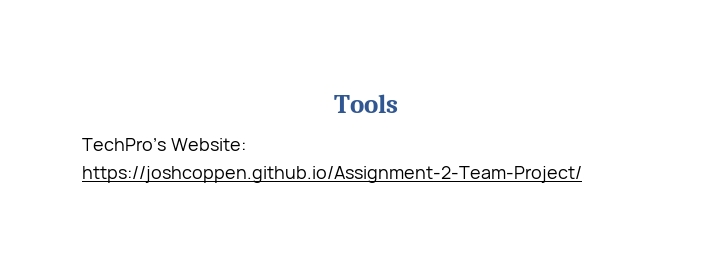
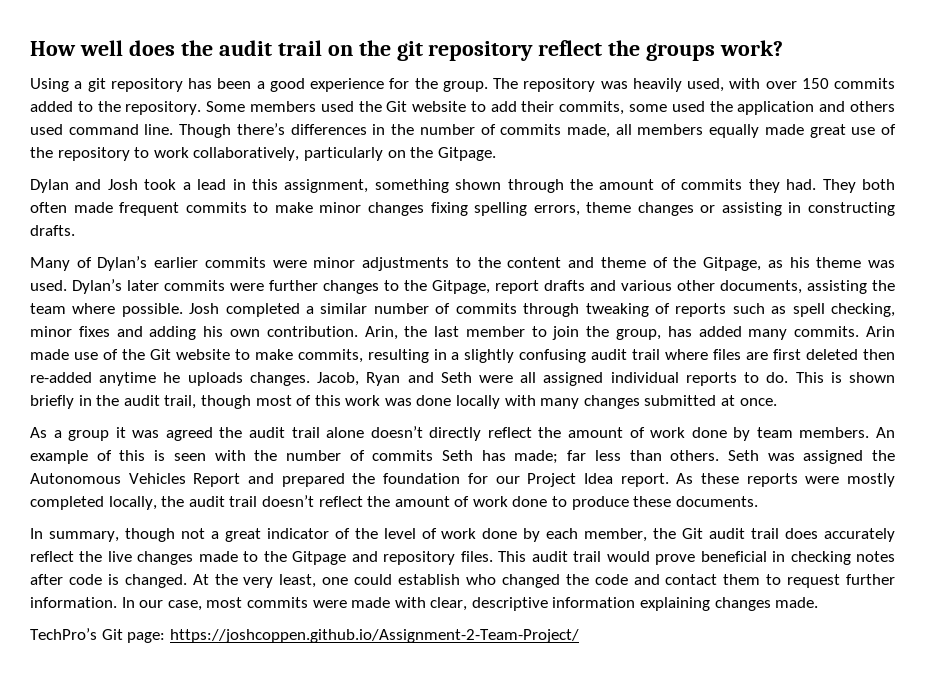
- Tools
+ How well does the audit trail on the git repository reflect the groups work?
+ Using a git repository has been a good experience for the group. The repository was heavily used, with over 150 commits added to the repository. Some members used the Git website to add their commits, some used the application and others used command line. Though there’s differences in the number of commits made, all members equally made great use of the repository to work collaboratively, particularly on the Gitpage.
+ Dylan and Josh took a lead in this assignment, something shown through the amount of commits they had. They both often made frequent commits to make minor changes fixing spelling errors, theme changes or assisting in constructing drafts.
+ Many of Dylan’s earlier commits were minor adjustments to the content and theme of the Gitpage, as his theme was used. Dylan’s later commits were further changes to the Gitpage, report drafts and various other documents, assisting the team where possible. Josh completed a similar number of commits through tweaking of reports such as spell checking, minor fixes and adding his own contribution. Arin, the last member to join the group, has added many commits. Arin made use of the Git website to make commits, resulting in a slightly confusing audit trail where files are first deleted then re-added anytime he uploads changes. Jacob, Ryan and Seth were all assigned individual reports to do. This is shown briefly in the audit trail, though most of this work was done locally with many changes submitted at once.
+ As a group it was agreed the audit trail alone doesn’t directly reflect the amount of work done by team members. An example of this is seen with the number of commits Seth has made; far less than others. Seth was assigned the Autonomous Vehicles Report and prepared the foundation for our Project Idea report. As these reports were mostly completed locally, the audit trail doesn’t reflect the amount of work done to produce these documents.
+ In summary, though not a great indicator of the level of work done by each member, the Git audit trail does accurately reflect the live changes made to the Gitpage and repository files. This audit trail would prove beneficial in checking notes after code is changed. At the very least, one could establish who changed the code and contact them to request further information. In our case, most commits were made with clear, descriptive information explaining changes made.
- TechPro’s Website: https://joshcoppen.github.io/Assignment-2-Team-Project/
+ TechPro’s Git page: https://joshcoppen.github.io/Assignment-2-Team-Project/

